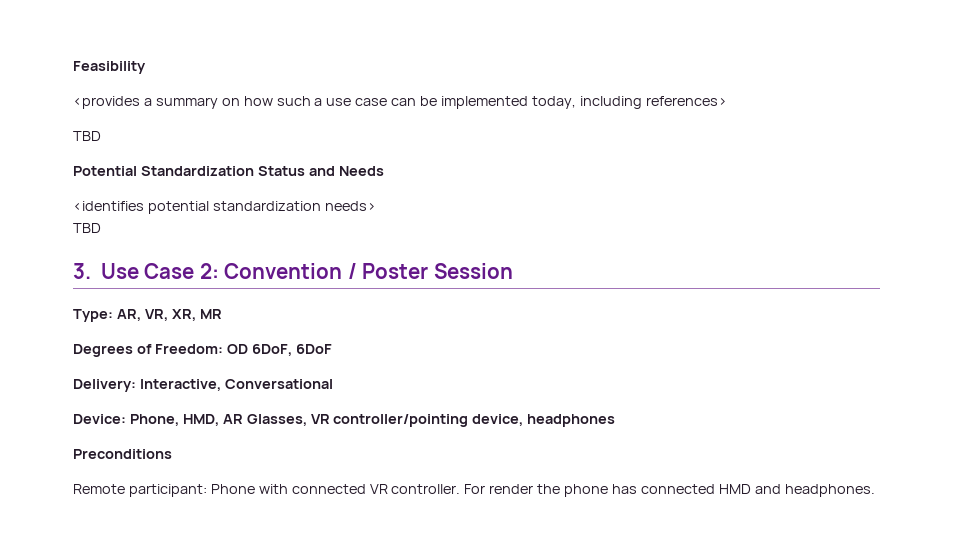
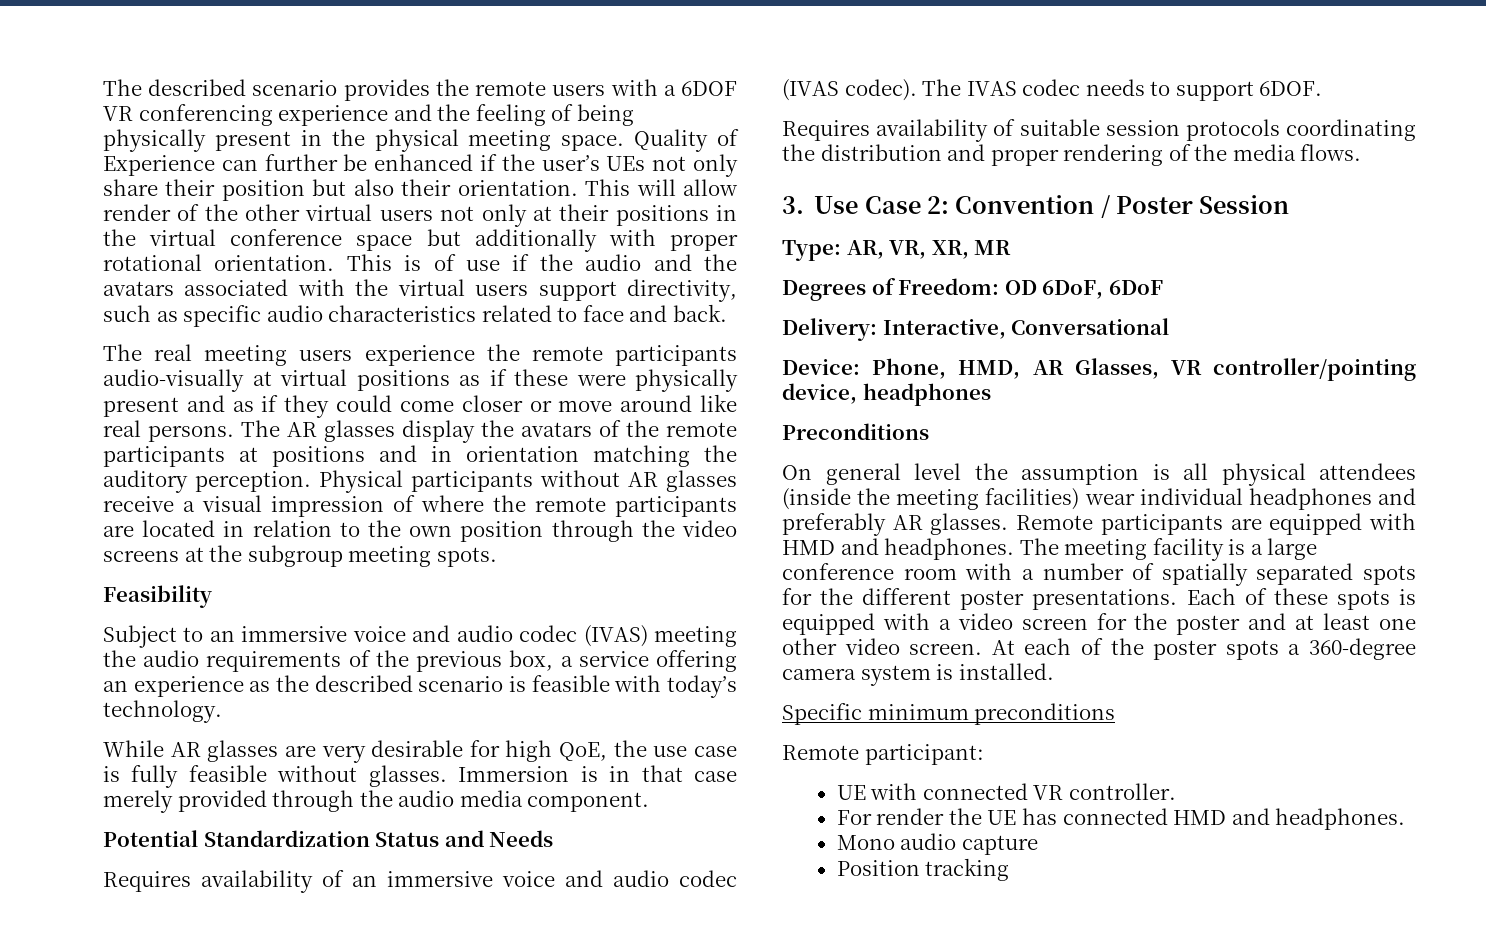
+ The described scenario provides the remote users with a 6DOF VR conferencing experience and the feeling of being physically present in the physical meeting space. Quality of Experience can further be enhanced if the user’s UEs not only share their position but also their orientation. This will allow render of the other virtual users not only at their positions in the virtual conference space but additionally with proper rotational orientation. This is of use if the audio and the avatars associated with the virtual users support directivity, such as specific audio characteristics related to face and back.
+ The real meeting users experience the remote participants audio-visually at virtual positions as if these were physically present and as if they could come closer or move around like real persons. The AR glasses display the avatars of the remote participants at positions and in orientation matching the auditory perception. Physical participants without AR glasses receive a visual impression of where the remote participants are located in relation to the own position through the video screens at the subgroup meeting spots.
  Feasibility
- <provides a summary on how such a use case can be implemented today, including references>
- TBD
+ Subject to an immersive voice and audio codec (IVAS) meeting the audio requirements of the previous box, a service offering an experience as the described scenario is feasible with today’s technology.
+ While AR glasses are very desirable for high QoE, the use case is fully feasible without glasses. Immersion is in that case merely provided through the audio media component.
- <identifies potential standardization needs>
- TBD
+ Requires availability of an immersive voice and audio codec (IVAS codec). The IVAS codec needs to support 6DOF.
+ Requires availability of suitable session protocols coordinating the distribution and proper rendering of the media flows.
+ On general level the assumption is all physical attendees (inside the meeting facilities) wear individual headphones and preferably AR glasses. Remote participants are equipped with HMD and headphones. The meeting facility is a large conference room with a number of spatially separated spots for the different poster presentations. Each of these spots is equipped with a video screen for the poster and at least one other video screen. At each of the poster spots a 360-degree camera system is installed.
+ Specific minimum preconditions
- Remote participant: Phone with connected VR controller. For render the phone has connected HMD and headphones.
+ Remote participant:
+ UE with connected VR controller.
+ For render the UE has connected HMD and headphones.
+ Mono audio capture
+ Position tracking

